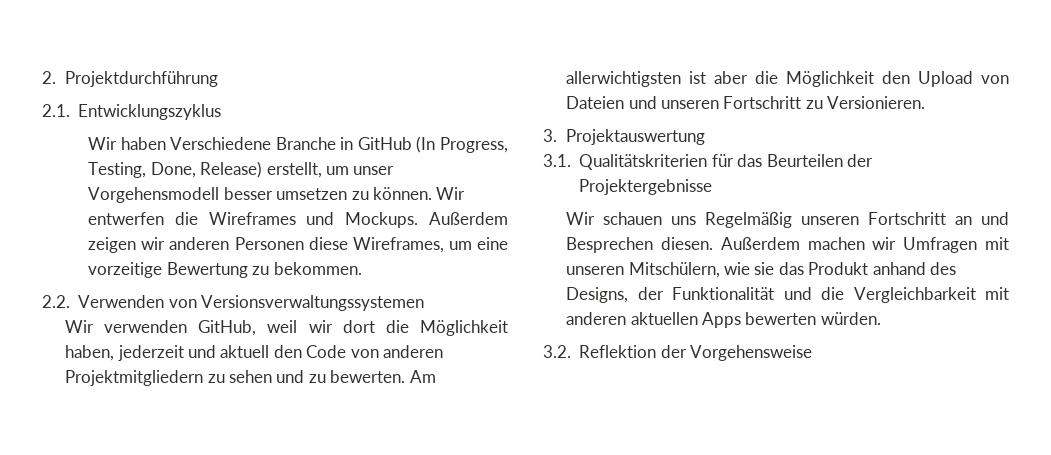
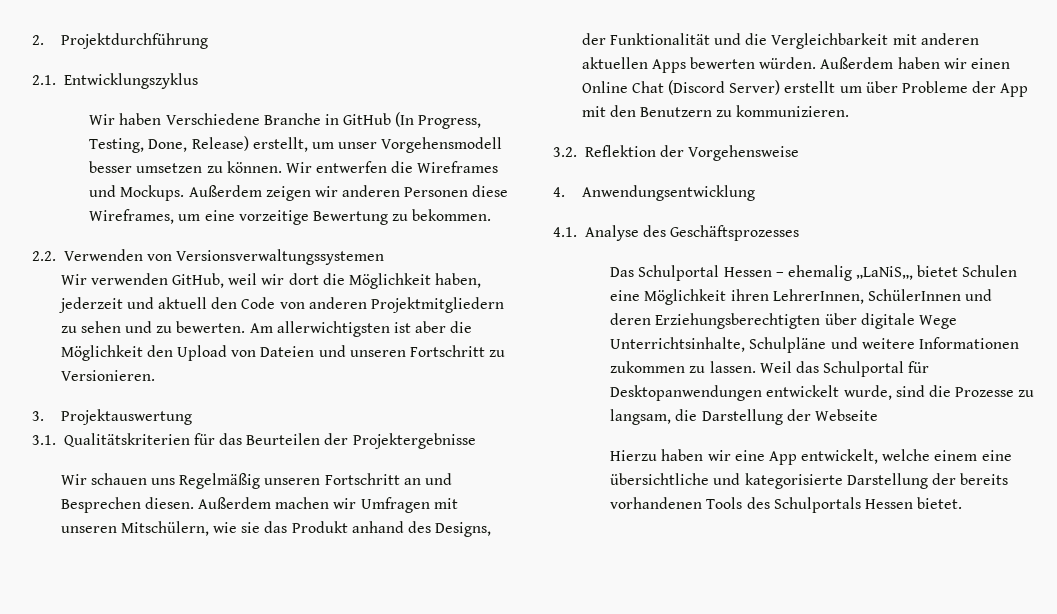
- Außerdem machen wir Umfragen mit unseren Mitschülern, wie sie das Produkt anhand des Designs, der Funktionalität und die Vergleichbarkeit mit anderen aktuellen Apps bewerten würden.
+ Außerdem machen wir Umfragen mit unseren Mitschülern, wie sie das Produkt anhand des Designs, der Funktionalität und die Vergleichbarkeit mit anderen aktuellen Apps bewerten würden. Außerdem haben wir einen Online Chat (Discord Server) erstellt um über Probleme der App mit den Benutzern zu kommunizieren.
  3.2. Reflektion der Vorgehensweise
+ 4. Anwendungsentwicklung
+ 4.1. Analyse des Geschäftsprozesses
+ Das Schulportal Hessen – ehemalig „LaNiS„, bietet Schulen eine Möglichkeit ihren LehrerInnen, SchülerInnen und deren Erziehungsberechtigten über digitale Wege Unterrichtsinhalte, Schulpläne und weitere Informationen zukommen zu lassen. Weil das Schulportal für Desktopanwendungen entwickelt wurde, sind die Prozesse zu langsam, die Darstellung der Webseite
+ Hierzu haben wir eine App entwickelt, welche einem eine übersichtliche und kategorisierte Darstellung der bereits vorhandenen Tools des Schulportals Hessen bietet.

